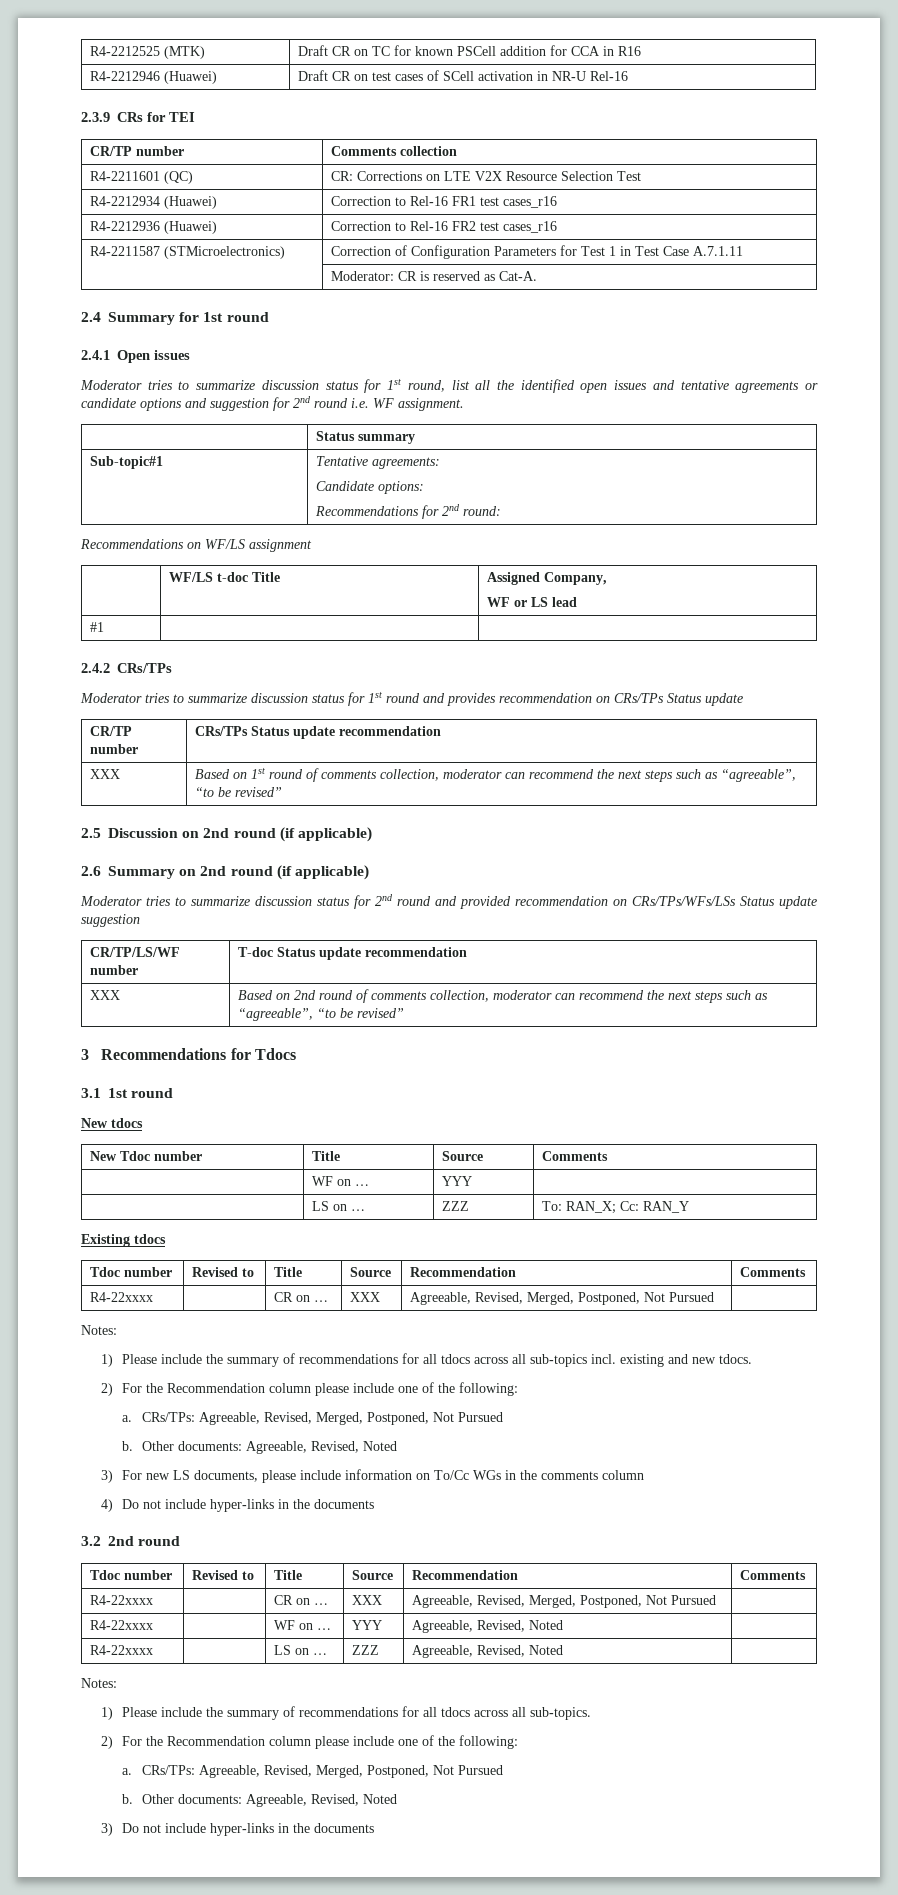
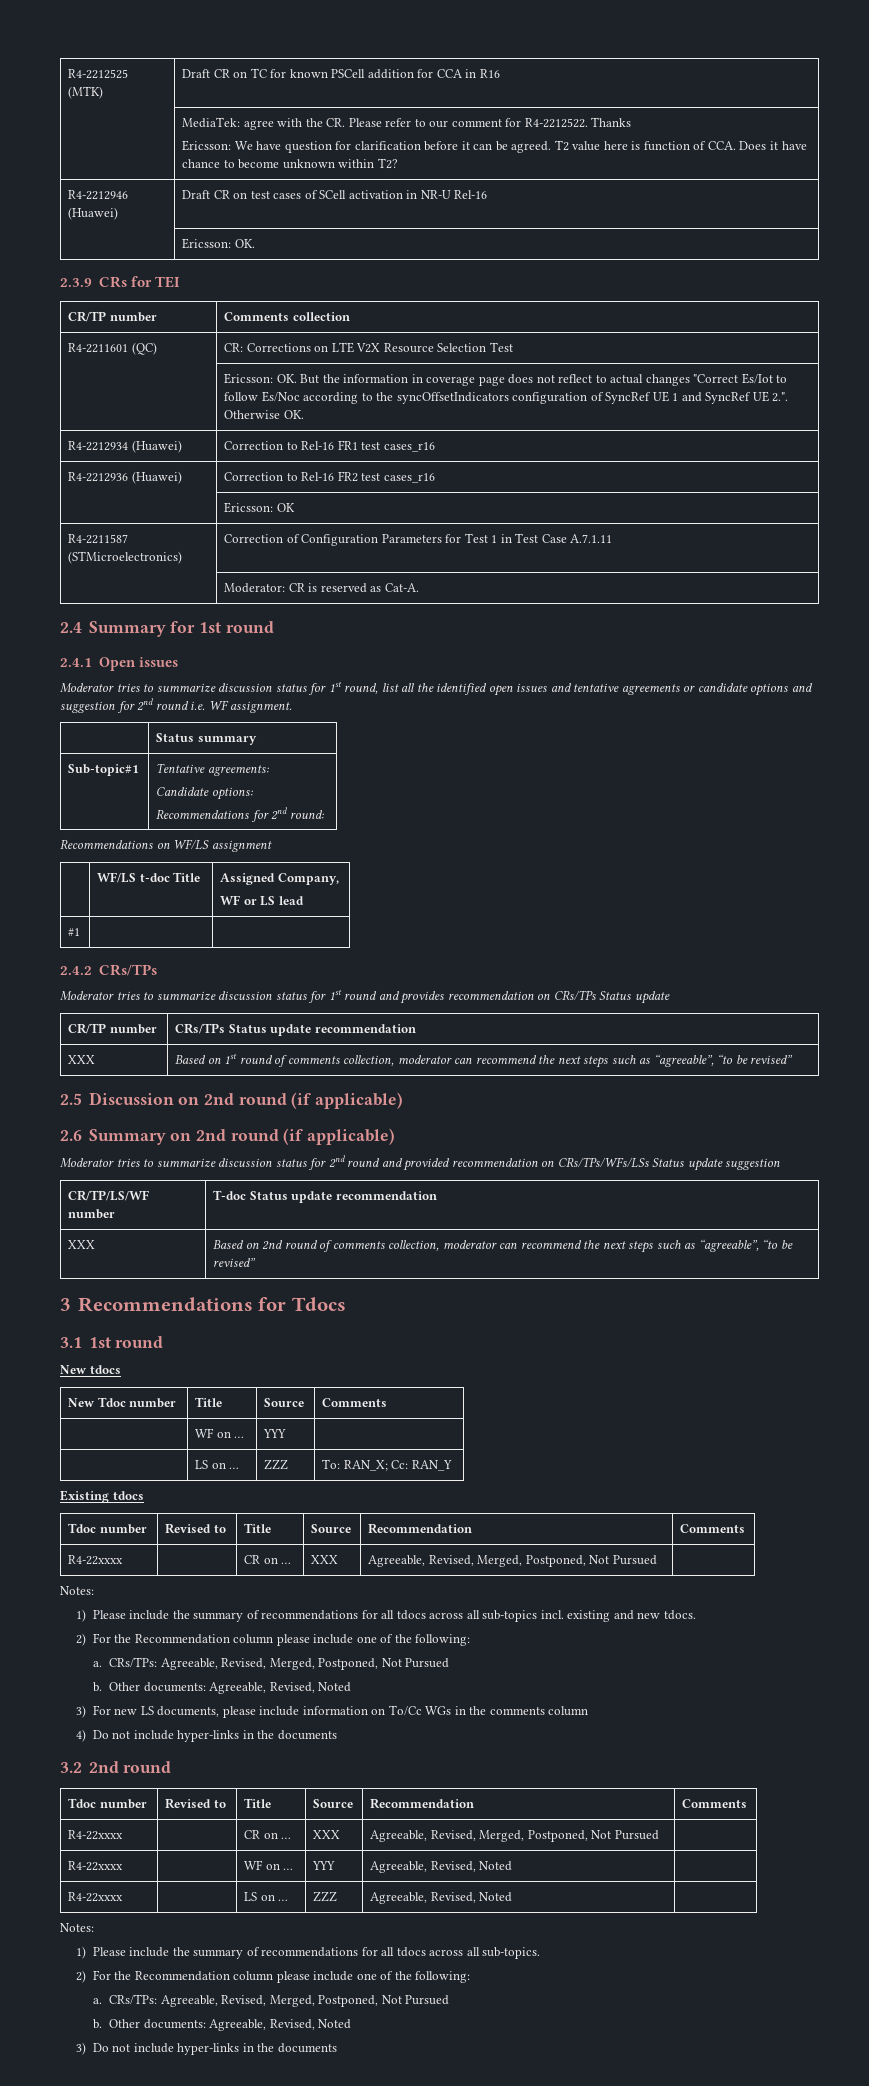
+ | MediaTek: agree with the CR. Please refer to our comment for R4-2212522. Thanks
+ Ericsson: We have question for clarification before it can be agreed. T2 value here is function of CCA. Does it have chance to become unknown within T2?
  R4-2212946 (Huawei) | Draft CR on test cases of SCell activation in NR-U Rel-16
+ | Ericsson: OK.
+ | Ericsson: OK. But the information in coverage page does not reflect to actual changes "Correct Es/Iot to follow Es/Noc according to the syncOffsetIndicators configuration of SyncRef UE 1 and SyncRef UE 2.". Otherwise OK.
+ | Ericsson: OK

